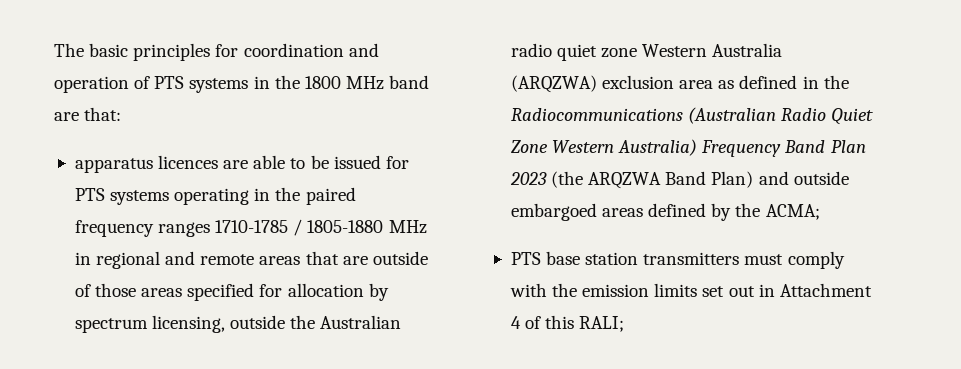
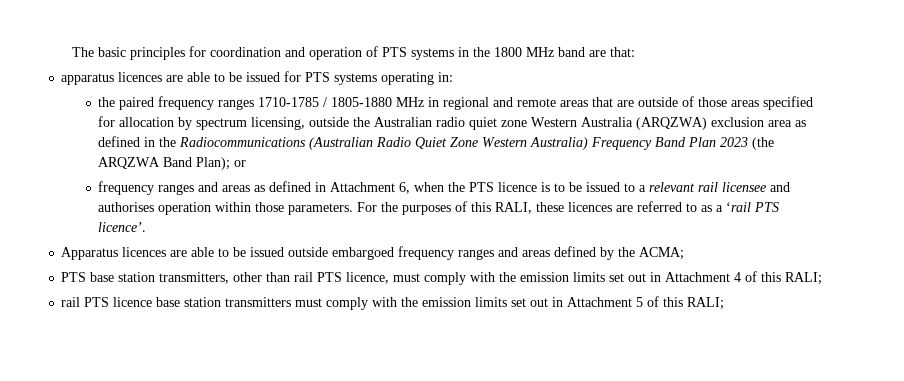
- apparatus licences are able to be issued for PTS systems operating in the paired frequency ranges 1710-1785 / 1805-1880 MHz in regional and remote areas that are outside of those areas specified for allocation by spectrum licensing, outside the Australian radio quiet zone Western Australia (ARQZWA) exclusion area as defined in the Radiocommunications (Australian Radio Quiet Zone Western Australia) Frequency Band Plan 2023 (the ARQZWA Band Plan) and outside embargoed areas defined by the ACMA;
+ apparatus licences are able to be issued for PTS systems operating in:
+ the paired frequency ranges 1710-1785 / 1805-1880 MHz in regional and remote areas that are outside of those areas specified for allocation by spectrum licensing, outside the Australian radio quiet zone Western Australia (ARQZWA) exclusion area as defined in the Radiocommunications (Australian Radio Quiet Zone Western Australia) Frequency Band Plan 2023 (the ARQZWA Band Plan); or
+ frequency ranges and areas as defined in Attachment 6, when the PTS licence is to be issued to a relevant rail licensee and authorises operation within those parameters. For the purposes of this RALI, these licences are referred to as a ‘rail PTS licence’.
+ Apparatus licences are able to be issued outside embargoed frequency ranges and areas defined by the ACMA;
- PTS base station transmitters must comply with the emission limits set out in Attachment 4 of this RALI;
+ PTS base station transmitters, other than rail PTS licence, must comply with the emission limits set out in Attachment 4 of this RALI;
+ rail PTS licence base station transmitters must comply with the emission limits set out in Attachment 5 of this RALI;

